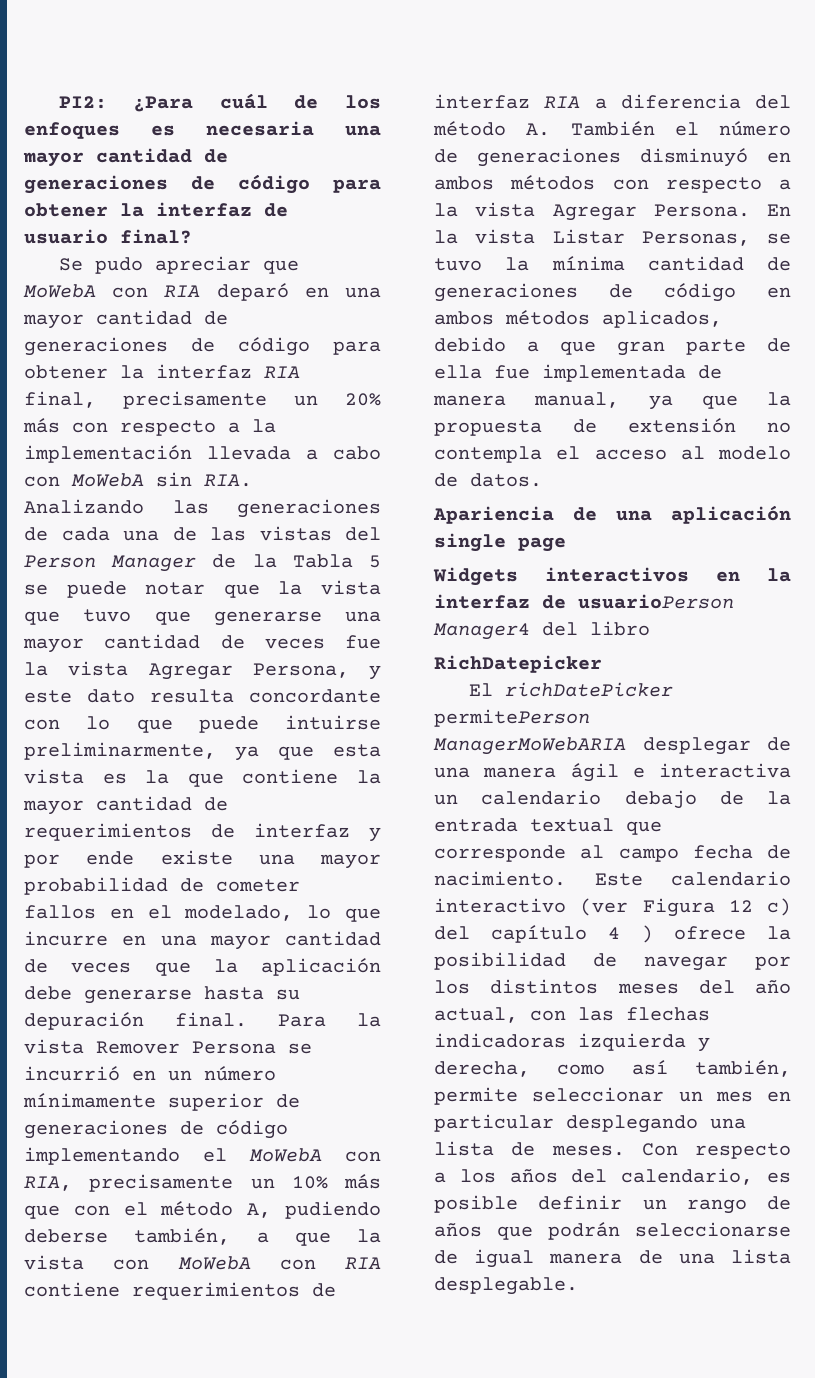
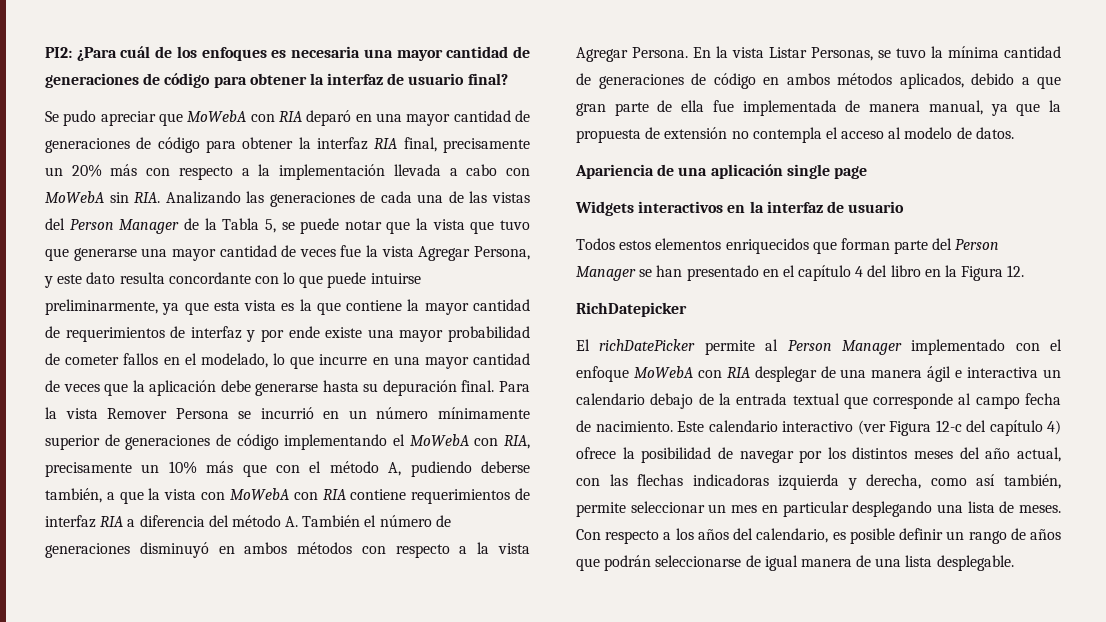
- Se pudo apreciar que MoWebA con RIA deparó en una mayor cantidad de generaciones de código para obtener la interfaz RIA final, precisamente un 20% más con respecto a la implementación llevada a cabo con MoWebA sin RIA. Analizando las generaciones de cada una de las vistas del Person Manager de la Tabla 5 se puede notar que la vista que tuvo que generarse una mayor cantidad de veces fue la vista Agregar Persona, y este dato resulta concordante con lo que puede intuirse preliminarmente, ya que esta vista es la que contiene la mayor cantidad de requerimientos de interfaz y por ende existe una mayor probabilidad de cometer fallos en el modelado, lo que incurre en una mayor cantidad de veces que la aplicación debe generarse hasta su depuración final.
+ Se pudo apreciar que MoWebA con RIA deparó en una mayor cantidad de generaciones de código para obtener la interfaz RIA final, precisamente un 20% más con respecto a la implementación llevada a cabo con MoWebA sin RIA. Analizando las generaciones de cada una de las vistas del Person Manager de la Tabla 5, se puede notar que la vista que tuvo que generarse una mayor cantidad de veces fue la vista Agregar Persona, y este dato resulta concordante con lo que puede intuirse preliminarmente, ya que esta vista es la que contiene la mayor cantidad de requerimientos de interfaz y por ende existe una mayor probabilidad de cometer fallos en el modelado, lo que incurre en una mayor cantidad de veces que la aplicación debe generarse hasta su depuración final.
- Widgets interactivos en la interfaz de usuarioPerson Manager4 del libro
+ Widgets interactivos en la interfaz de usuario
+ Todos estos elementos enriquecidos que forman parte del Person Manager se han presentado en el capítulo 4 del libro en la Figura 12.
  RichDatepicker
- El richDatePicker permitePerson ManagerMoWebARIA desplegar de una manera ágil e interactiva un calendario debajo de la entrada textual que corresponde al campo fecha de nacimiento.
+ El richDatePicker permite al Person Manager implementado con el enfoque MoWebA con RIA desplegar de una manera ágil e interactiva un calendario debajo de la entrada textual que corresponde al campo fecha de nacimiento.
- Este calendario interactivo (ver Figura 12 c) del capítulo 4 ) ofrece la posibilidad de navegar por los distintos meses del año actual, con las flechas indicadoras izquierda y derecha, como así también, permite seleccionar un mes en particular desplegando una lista de meses.
+ Este calendario interactivo (ver Figura 12-c del capítulo 4) ofrece la posibilidad de navegar por los distintos meses del año actual, con las flechas indicadoras izquierda y derecha, como así también, permite seleccionar un mes en particular desplegando una lista de meses.

